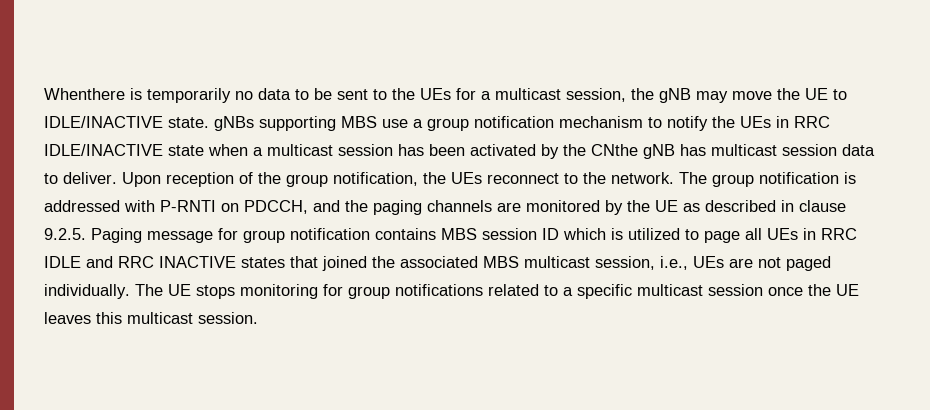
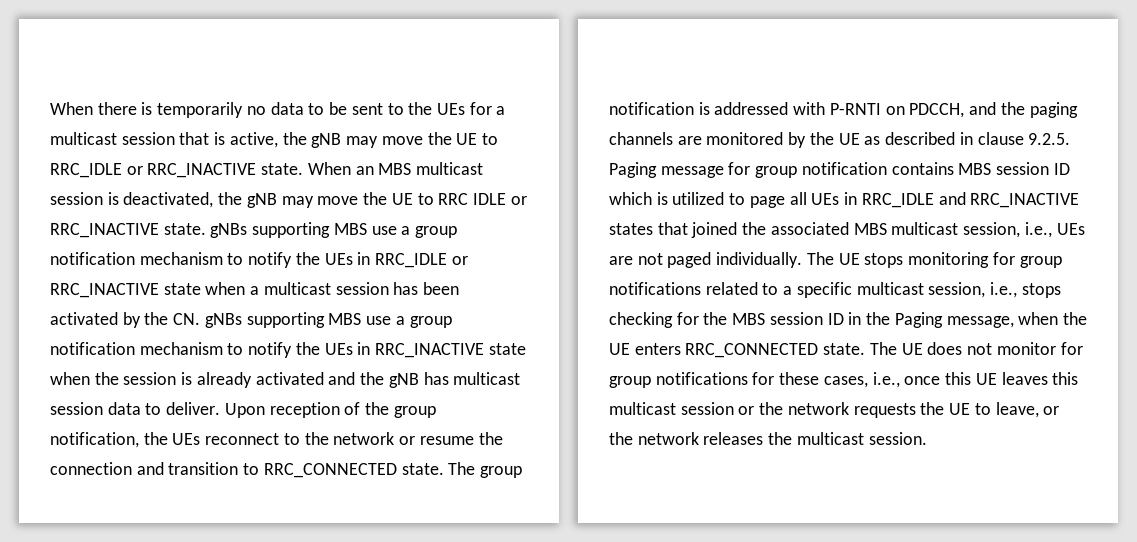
- Whenthere is temporarily no data to be sent to the UEs for a multicast session, the gNB may move the UE to IDLE/INACTIVE state. gNBs supporting MBS use a group notification mechanism to notify the UEs in RRC IDLE/INACTIVE state when a multicast session has been activated by the CNthe gNB has multicast session data to deliver.
+ When there is temporarily no data to be sent to the UEs for a multicast session that is active, the gNB may move the UE to RRC_IDLE or RRC_INACTIVE state. When an MBS multicast session is deactivated, the gNB may move the UE to RRC IDLE or RRC_INACTIVE state. gNBs supporting MBS use a group notification mechanism to notify the UEs in RRC_IDLE or RRC_INACTIVE state when a multicast session has been activated by the CN. gNBs supporting MBS use a group notification mechanism to notify the UEs in RRC_INACTIVE state when the session is already activated and the gNB has multicast session data to deliver.
- Upon reception of the group notification, the UEs reconnect to the network.
+ Upon reception of the group notification, the UEs reconnect to the network or resume the connection and transition to RRC_CONNECTED state.
- The group notification is addressed with P-RNTI on PDCCH, and the paging channels are monitored by the UE as described in clause 9.2.5. Paging message for group notification contains MBS session ID which is utilized to page all UEs in RRC IDLE and RRC INACTIVE states that joined the associated MBS multicast session, i.e., UEs are not paged individually.
+ The group notification is addressed with P-RNTI on PDCCH, and the paging channels are monitored by the UE as described in clause 9.2.5. Paging message for group notification contains MBS session ID which is utilized to page all UEs in RRC_IDLE and RRC_INACTIVE states that joined the associated MBS multicast session, i.e., UEs are not paged individually.
- The UE stops monitoring for group notifications related to a specific multicast session once the UE leaves this multicast session.
+ The UE stops monitoring for group notifications related to a specific multicast session, i.e., stops checking for the MBS session ID in the Paging message, when the UE enters RRC_CONNECTED state. The UE does not monitor for group notifications for these cases, i.e., once this UE leaves this multicast session or the network requests the UE to leave, or the network releases the multicast session.

